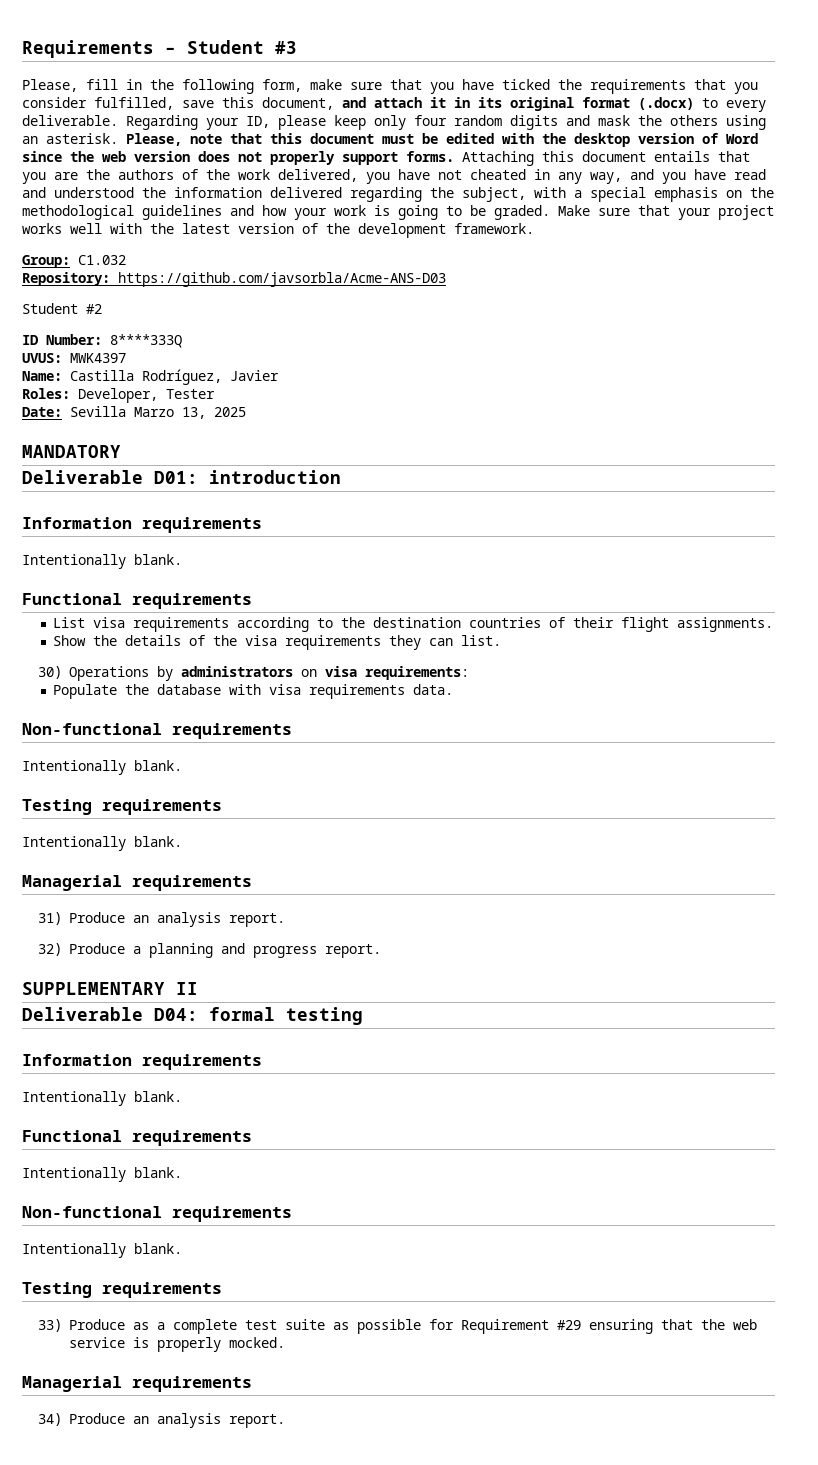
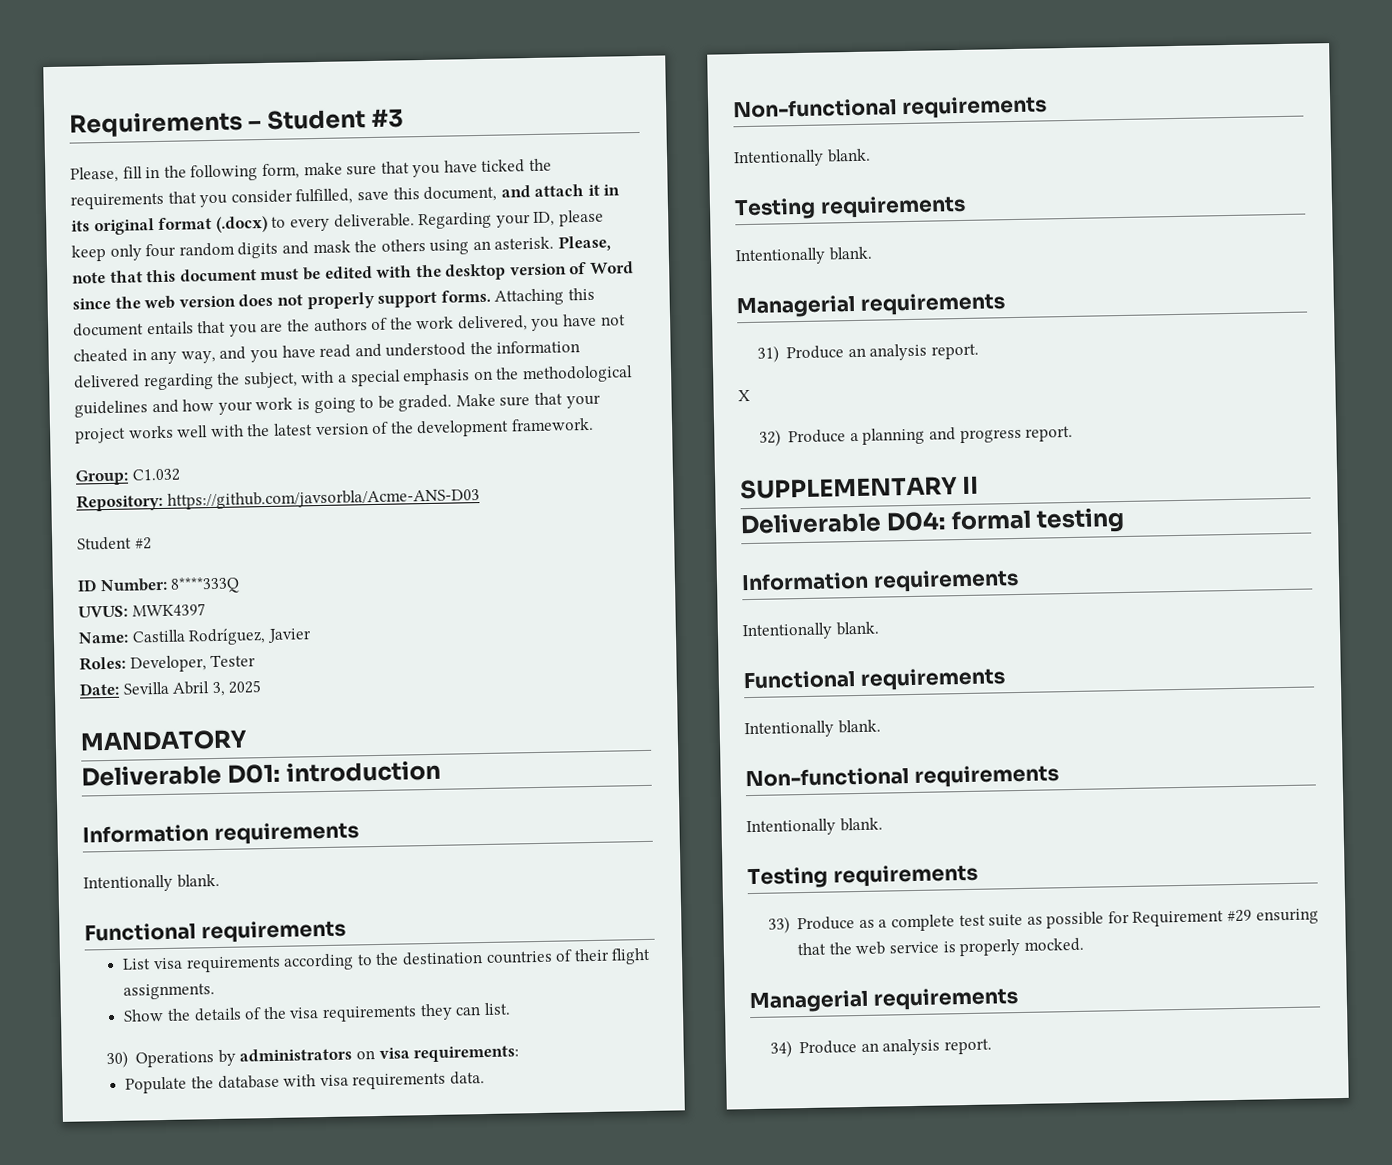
- Date: Sevilla Marzo 13, 2025
+ Date: Sevilla Abril 3, 2025
+ X

